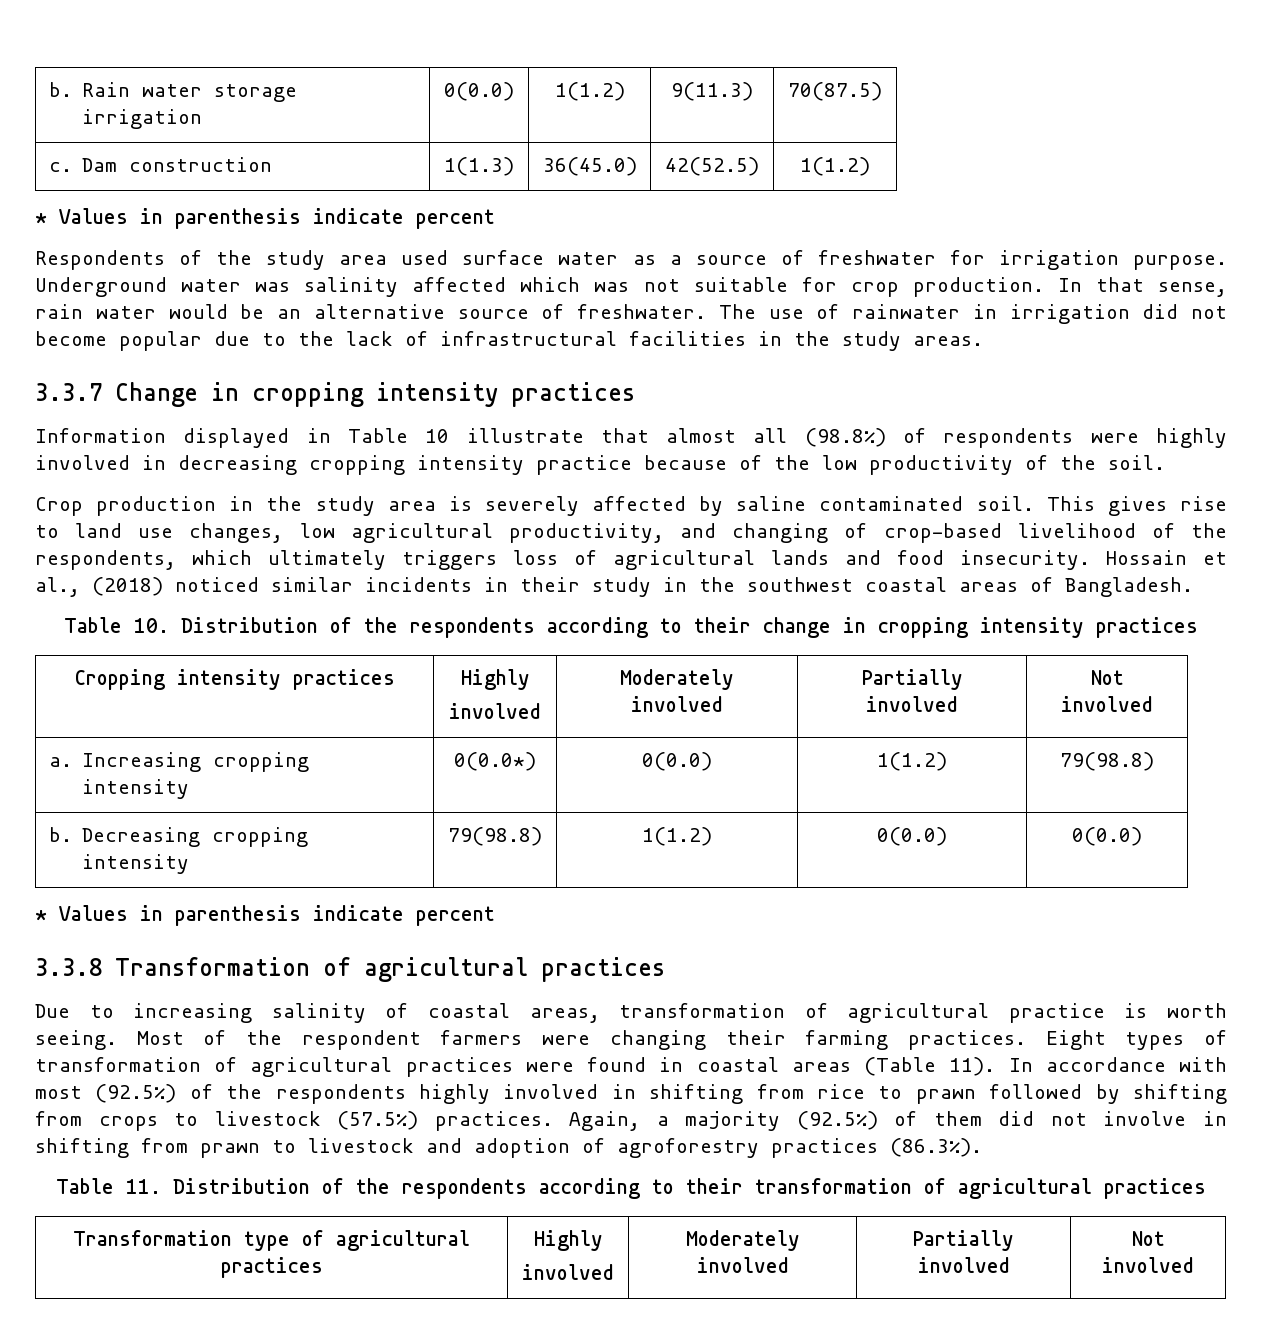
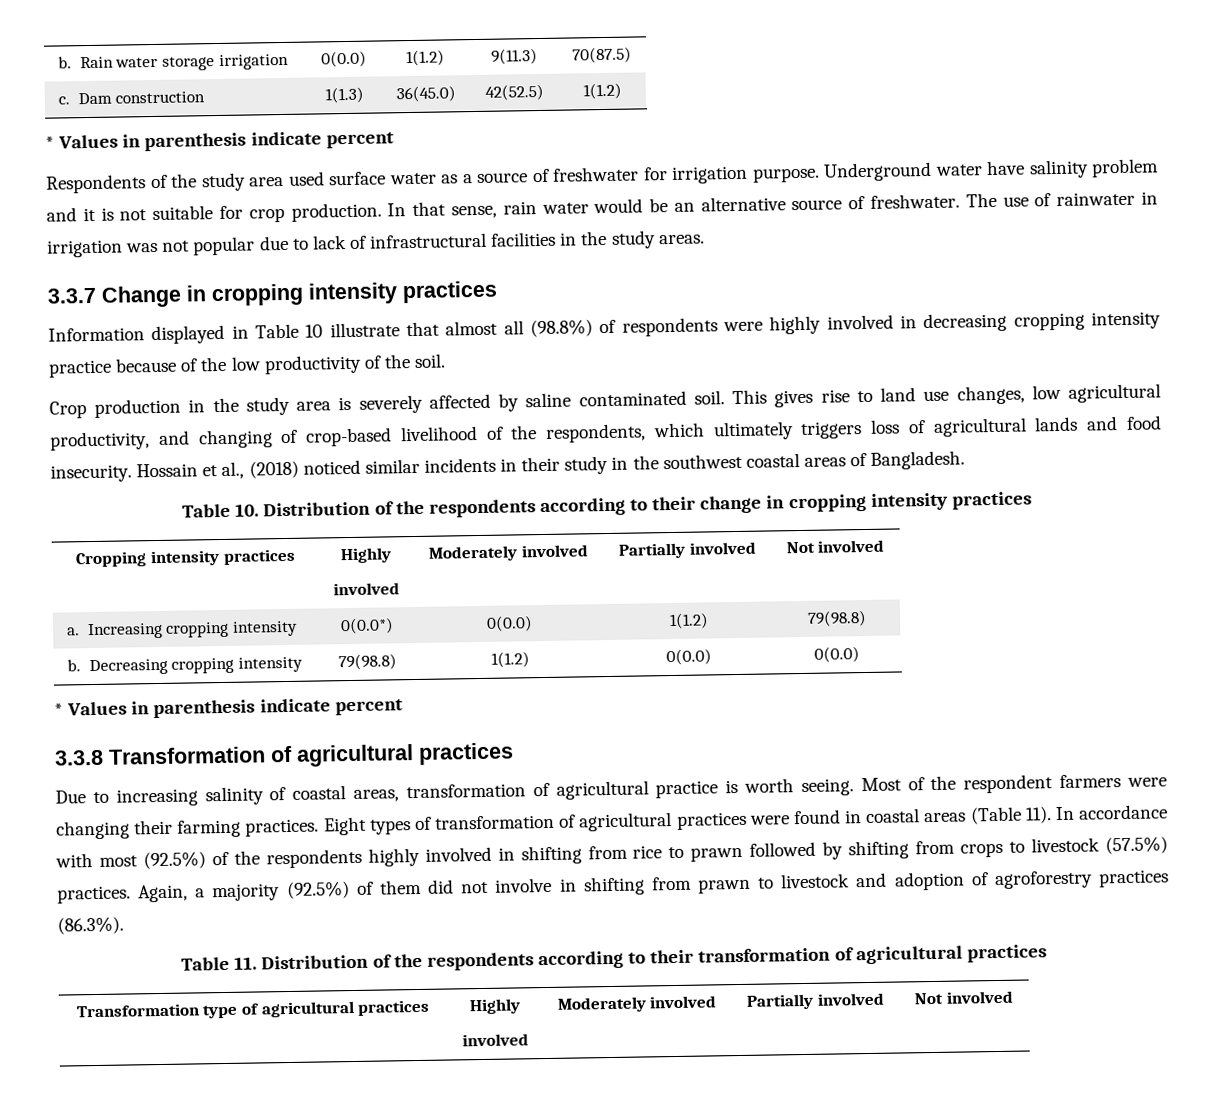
- Underground water was salinity affected which was not suitable for crop production.
+ Underground water have salinity problem and it is not suitable for crop production.
- The use of rainwater in irrigation did not become popular due to the lack of infrastructural facilities in the study areas.
+ The use of rainwater in irrigation was not popular due to lack of infrastructural facilities in the study areas.

